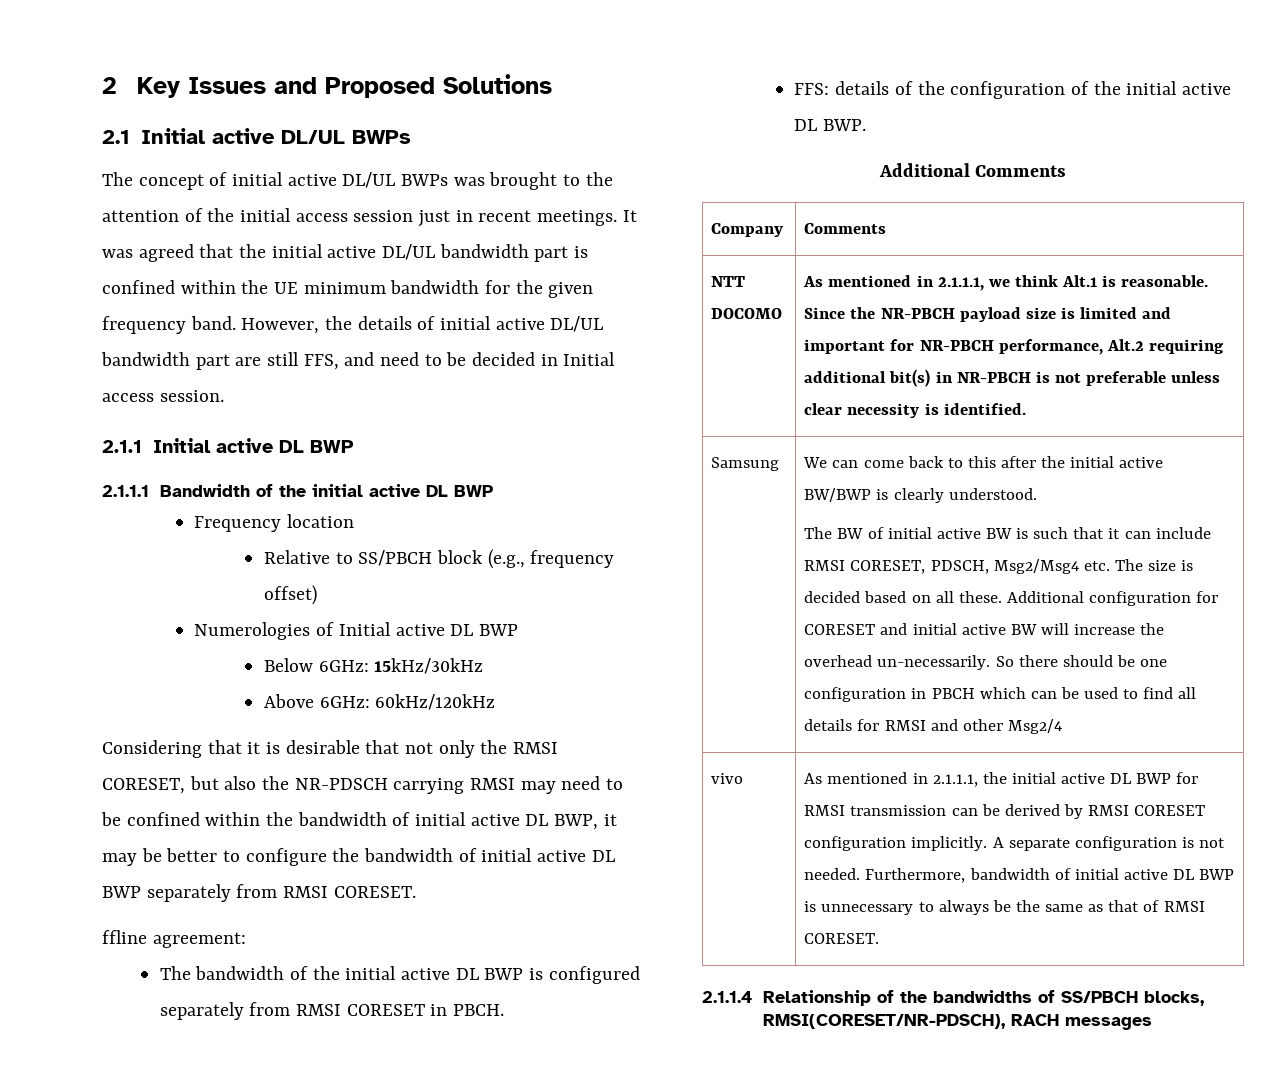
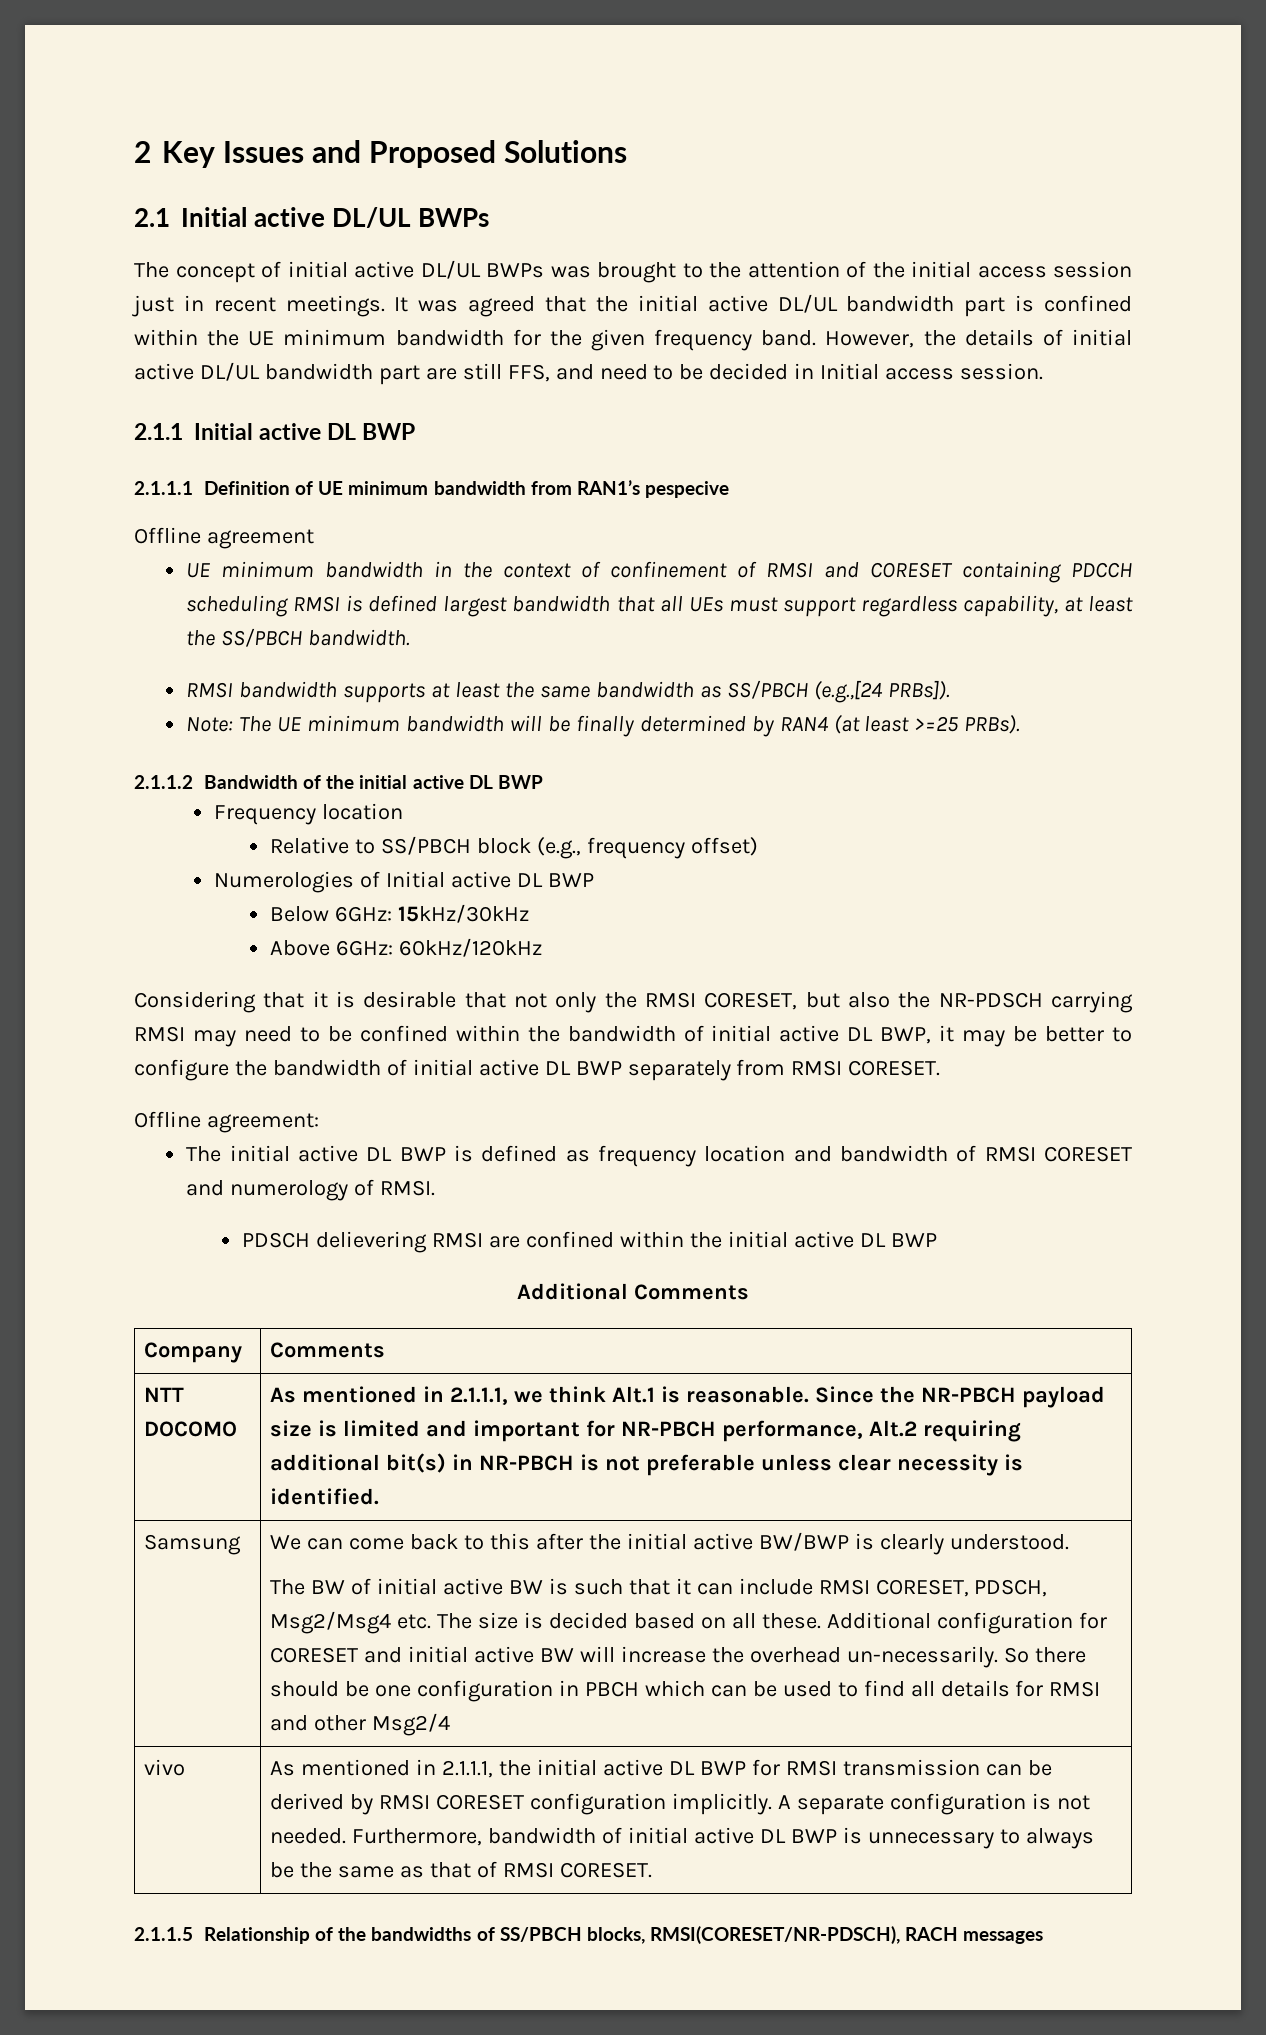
- 2.1.1.1 Bandwidth of the initial active DL BWP
+ 2.1.1.1 Definition of UE minimum bandwidth from RAN1’s pespecive
+ Offline agreement
+ UE minimum bandwidth in the context of confinement of RMSI and CORESET containing PDCCH scheduling RMSI is defined largest bandwidth that all UEs must support regardless capability, at least the SS/PBCH bandwidth.
+ RMSI bandwidth supports at least the same bandwidth as SS/PBCH (e.g.,[24 PRBs]).
+ Note: The UE minimum bandwidth will be finally determined by RAN4 (at least >=25 PRBs).
+ 2.1.1.2 Bandwidth of the initial active DL BWP
- ffline agreement:
+ Offline agreement:
- The bandwidth of the initial active DL BWP is configured separately from RMSI CORESET in PBCH.
- FFS: details of the configuration of the initial active DL BWP.
+ The initial active DL BWP is defined as frequency location and bandwidth of RMSI CORESET and numerology of RMSI.
+ PDSCH delievering RMSI are confined within the initial active DL BWP
- 2.1.1.4 Relationship of the bandwidths of SS/PBCH blocks, RMSI(CORESET/NR-PDSCH), RACH messages
+ 2.1.1.5 Relationship of the bandwidths of SS/PBCH blocks, RMSI(CORESET/NR-PDSCH), RACH messages

